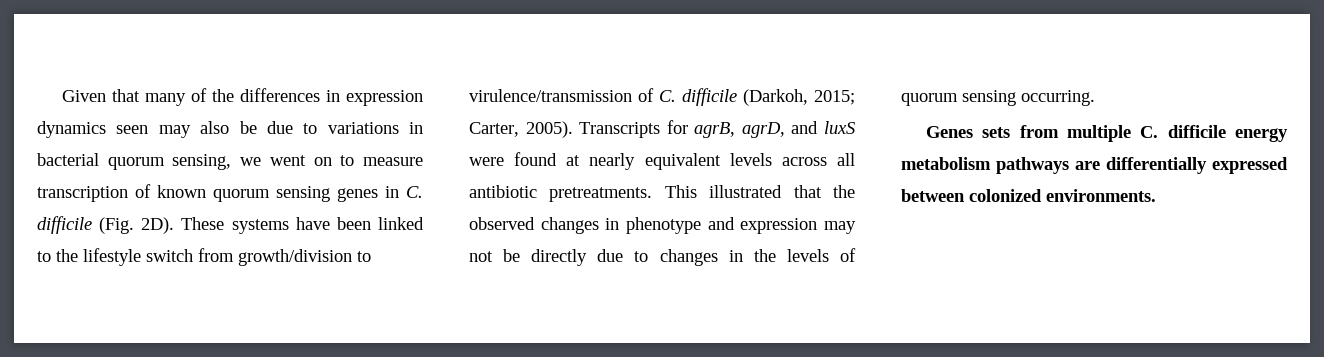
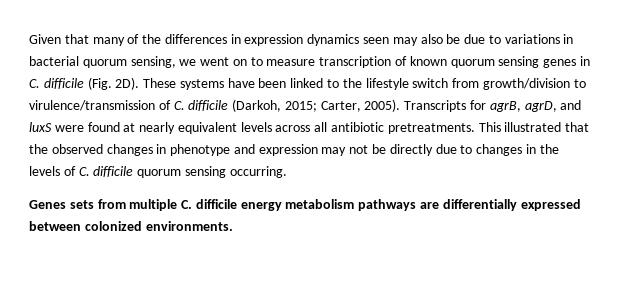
- This illustrated that the observed changes in phenotype and expression may not be directly due to changes in the levels of quorum sensing occurring.
+ This illustrated that the observed changes in phenotype and expression may not be directly due to changes in the levels of C. difficile quorum sensing occurring.

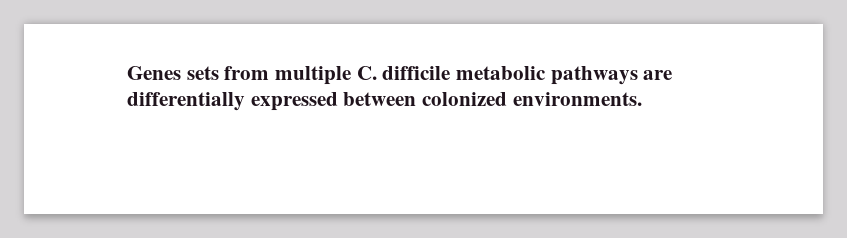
- Given that many of the differences in expression dynamics seen may also be due to variations in bacterial quorum sensing, we went on to measure transcription of known quorum sensing genes in C. difficile (Fig. 2D). These systems have been linked to the lifestyle switch from growth/division to virulence/transmission of C. difficile (Darkoh, 2015; Carter, 2005). Transcripts for agrB, agrD, and luxS were found at nearly equivalent levels across all antibiotic pretreatments. This illustrated that the observed changes in phenotype and expression may not be directly due to changes in the levels of C. difficile quorum sensing occurring.
- Genes sets from multiple C. difficile energy metabolism pathways are differentially expressed between colonized environments.
+ Genes sets from multiple C. difficile metabolic pathways are differentially expressed between colonized environments.

